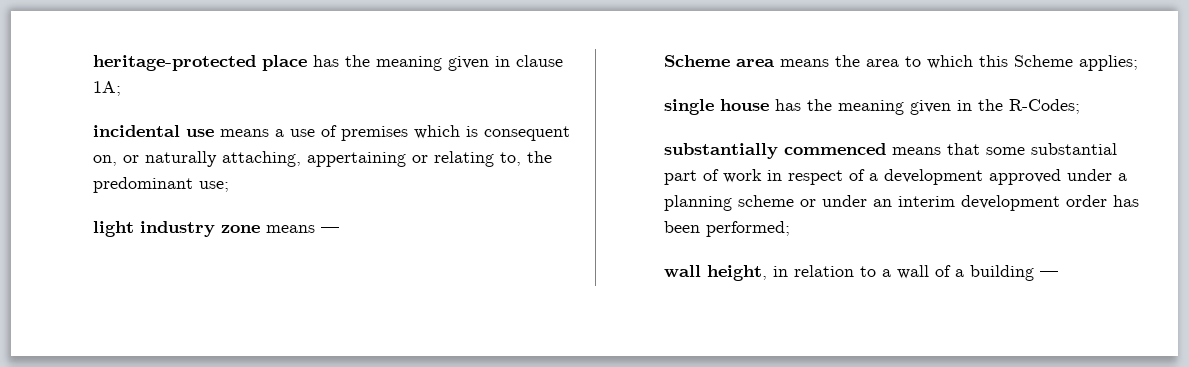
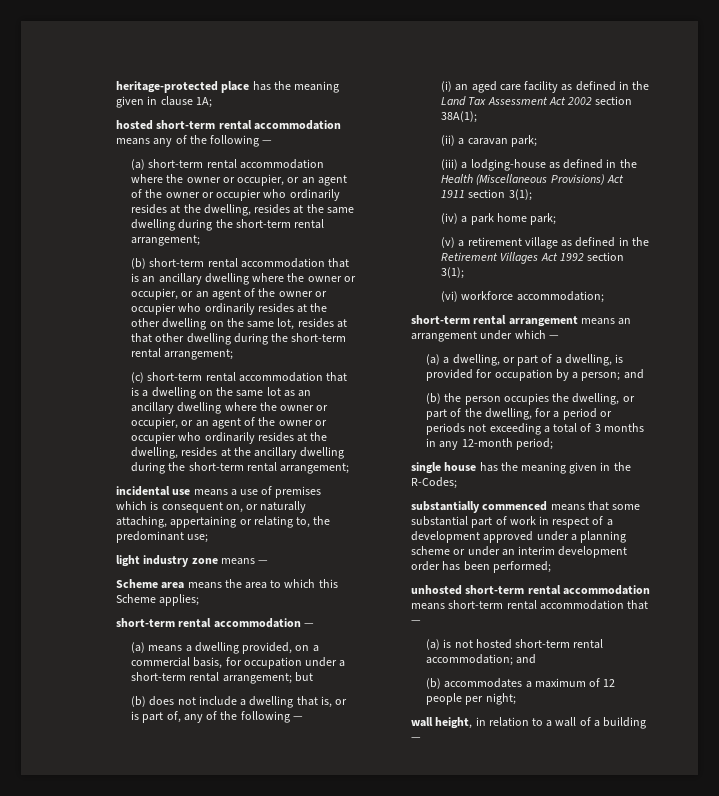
+ hosted short-term rental accommodation means any of the following —
+ (a) short-term rental accommodation where the owner or occupier, or an agent of the owner or occupier who ordinarily resides at the dwelling, resides at the same dwelling during the short-term rental arrangement;
+ (b) short-term rental accommodation that is an ancillary dwelling where the owner or occupier, or an agent of the owner or occupier who ordinarily resides at the other dwelling on the same lot, resides at that other dwelling during the short-term rental arrangement;
+ (c) short-term rental accommodation that is a dwelling on the same lot as an ancillary dwelling where the owner or occupier, or an agent of the owner or occupier who ordinarily resides at the dwelling, resides at the ancillary dwelling during the short-term rental arrangement;
+ short-term rental accommodation —
+ (a) means a dwelling provided, on a commercial basis, for occupation under a short-term rental arrangement; but
+ (b) does not include a dwelling that is, or is part of, any of the following —
+ (i) an aged care facility as defined in the Land Tax Assessment Act 2002 section 38A(1);
+ (ii) a caravan park;
+ (iii) a lodging-house as defined in the Health (Miscellaneous Provisions) Act 1911 section 3(1);
+ (iv) a park home park;
+ (v) a retirement village as defined in the Retirement Villages Act 1992 section 3(1);
+ (vi) workforce accommodation;
+ short-term rental arrangement means an arrangement under which —
+ (a) a dwelling, or part of a dwelling, is provided for occupation by a person; and
+ (b) the person occupies the dwelling, or part of the dwelling, for a period or periods not exceeding a total of 3 months in any 12-month period;
+ unhosted short-term rental accommodation means short-term rental accommodation that —
+ (a) is not hosted short-term rental accommodation; and
+ (b) accommodates a maximum of 12 people per night;

